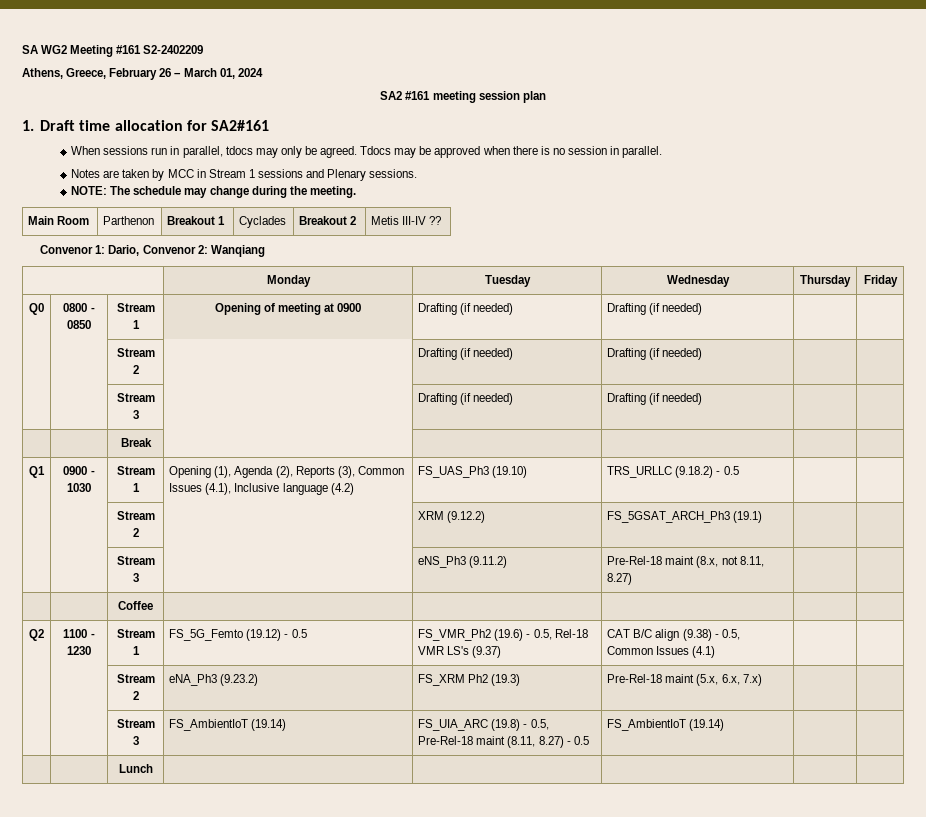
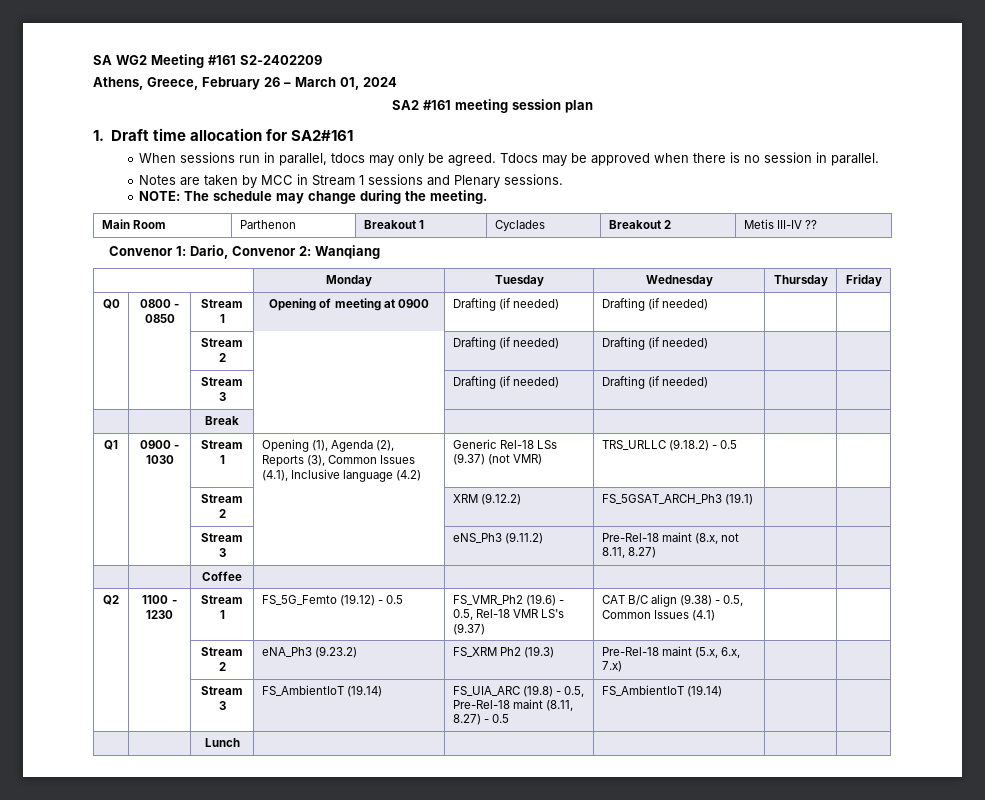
- Q1 | 0900 - 1030 | Stream 1 | Opening (1), Agenda (2), Reports (3), Common Issues (4.1), Inclusive language (4.2) | FS_UAS_Ph3 (19.10) | TRS_URLLC (9.18.2) - 0.5 | |
+ Q1 | 0900 - 1030 | Stream 1 | Opening (1), Agenda (2), Reports (3), Common Issues (4.1), Inclusive language (4.2) | Generic Rel-18 LSs (9.37) (not VMR) | TRS_URLLC (9.18.2) - 0.5 | |

